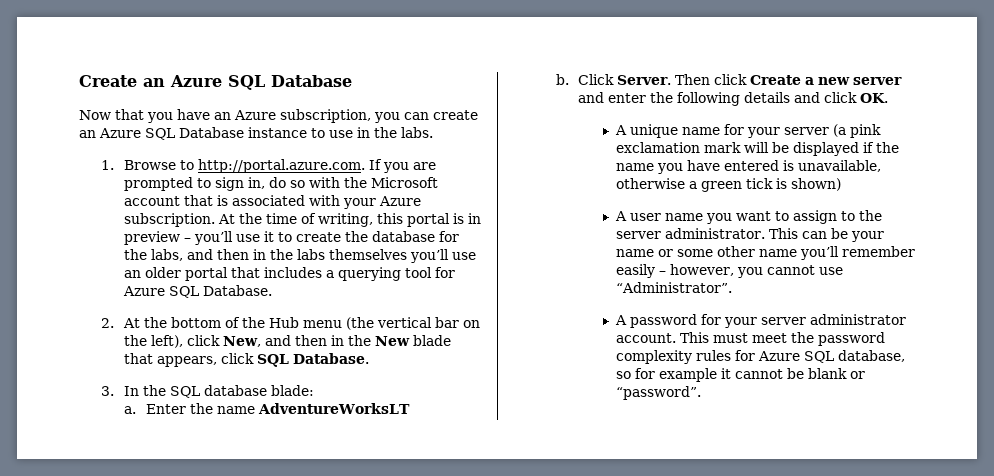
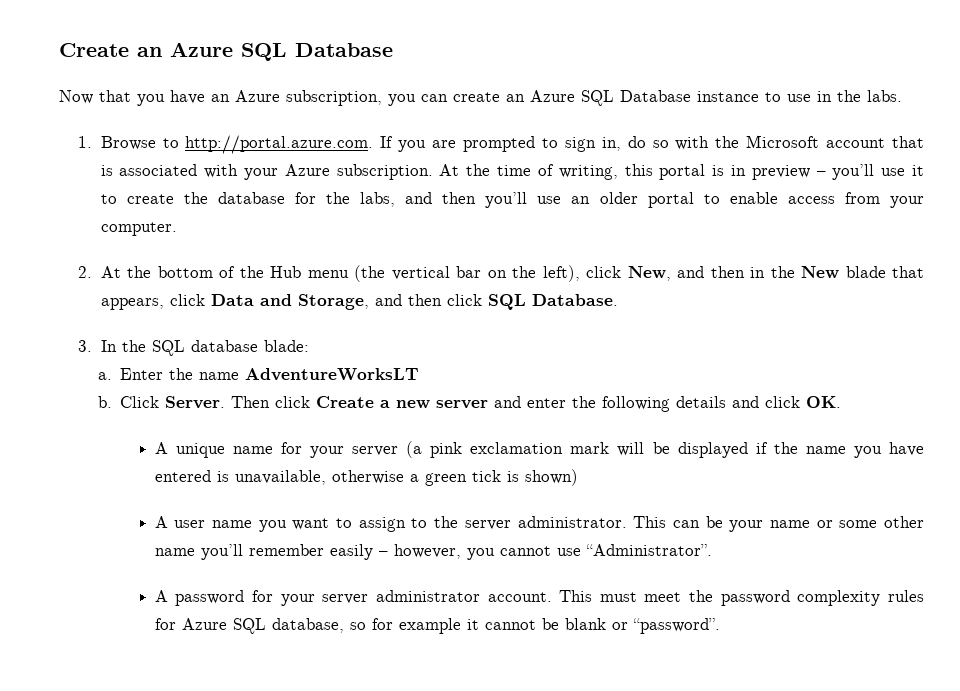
- At the time of writing, this portal is in preview – you’ll use it to create the database for the labs, and then in the labs themselves you’ll use an older portal that includes a querying tool for Azure SQL Database.
+ At the time of writing, this portal is in preview – you’ll use it to create the database for the labs, and then you’ll use an older portal to enable access from your computer.
- 2. At the bottom of the Hub menu (the vertical bar on the left), click New, and then in the New blade that appears, click SQL Database.
+ 2. At the bottom of the Hub menu (the vertical bar on the left), click New, and then in the New blade that appears, click Data and Storage, and then click SQL Database.

